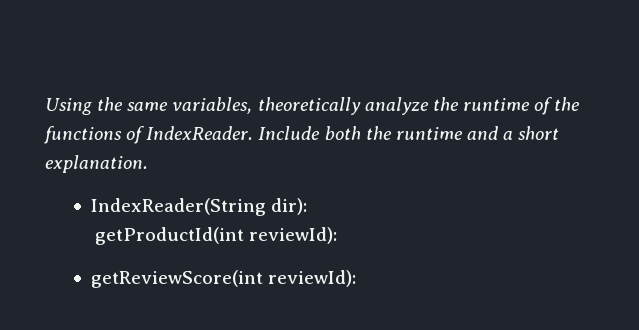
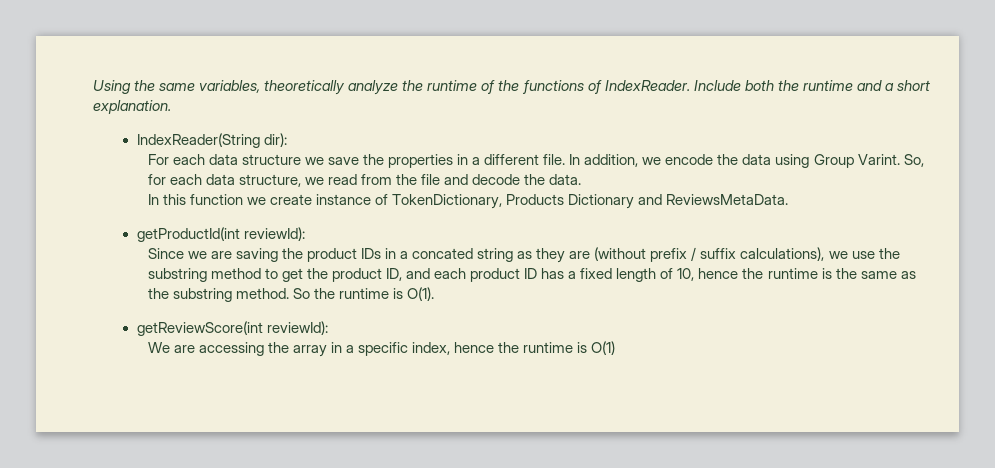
+ For each data structure we save the properties in a different file. In addition, we encode the data using Group Varint. So, for each data structure, we read from the file and decode the data.
+ In this function we create instance of TokenDictionary, Products Dictionary and ReviewsMetaData.
  getProductId(int reviewId):
+ Since we are saving the product IDs in a concated string as they are (without prefix / suffix calculations), we use the substring method to get the product ID, and each product ID has a fixed length of 10, hence the runtime is the same as the substring method. So the runtime is O(1).
  getReviewScore(int reviewId):
+ We are accessing the array in a specific index, hence the runtime is O(1)

